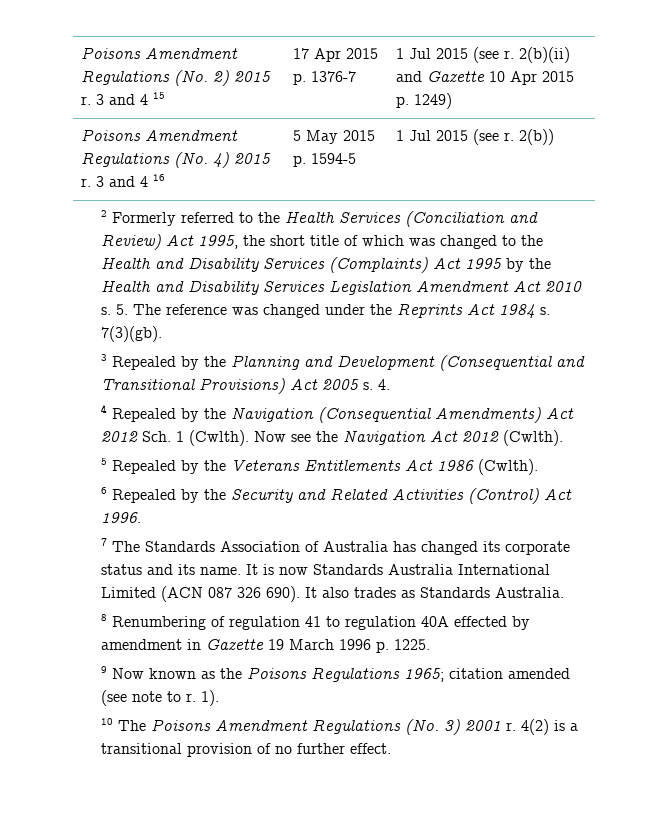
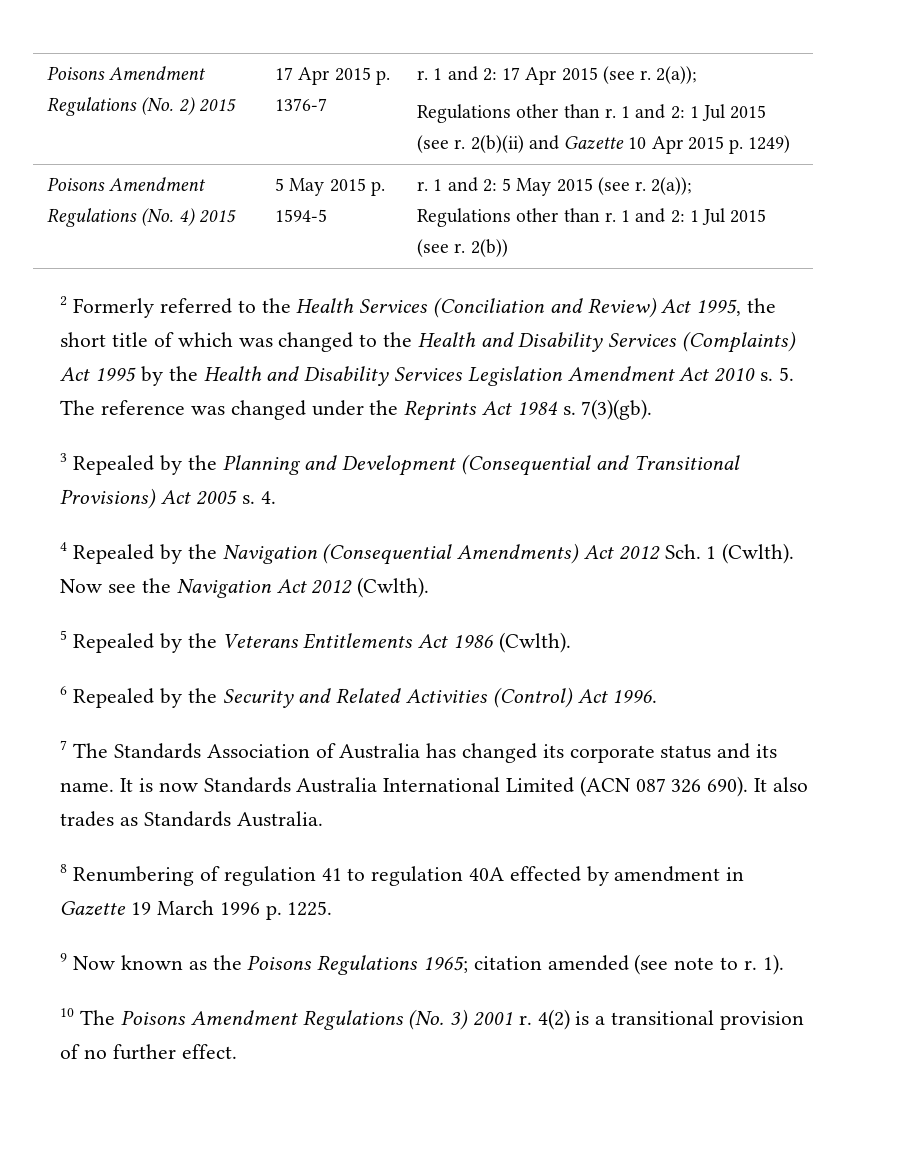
- Poisons Amendment Regulations (No. 2) 2015 r. 3 and 4 15
+ Poisons Amendment Regulations (No. 2) 2015
- 17 Apr 2015 p. 1376-7 | 1 Jul 2015 (see r.
+ 17 Apr 2015 p. 1376-7 | r. 1 and 2: 17 Apr 2015 (see r. 2(a));
+ Regulations other than r. 1 and 2: 1 Jul 2015 (see r.
- Poisons Amendment Regulations (No. 4) 2015 r. 3 and 4 16 | 5 May 2015 p. 1594-5 | 1 Jul 2015 (see r. 2(b))
+ Poisons Amendment Regulations (No. 4) 2015 | 5 May 2015 p. 1594-5 | r. 1 and 2: 5 May 2015 (see r. 2(a));
+ Regulations other than r. 1 and 2: 1 Jul 2015 (see r. 2(b))

